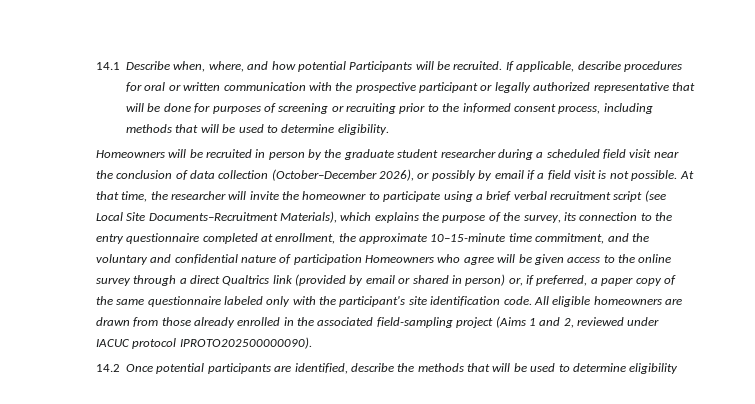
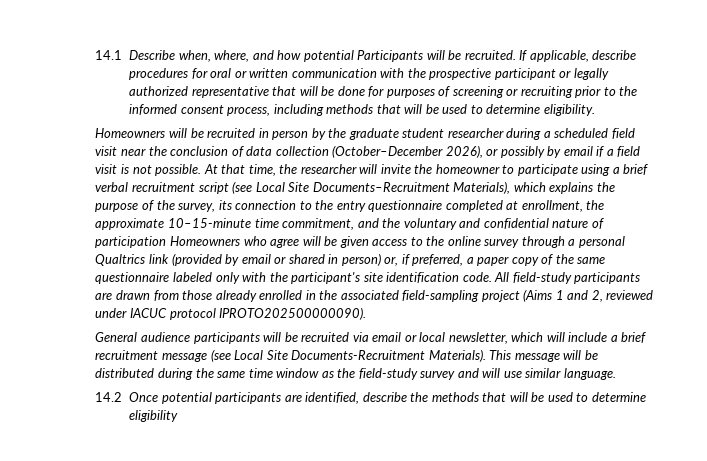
- At that time, the researcher will invite the homeowner to participate using a brief verbal recruitment script (see Local Site Documents–Recruitment Materials), which explains the purpose of the survey, its connection to the entry questionnaire completed at enrollment, the approximate 10–15-minute time commitment, and the voluntary and confidential nature of participation Homeowners who agree will be given access to the online survey through a direct Qualtrics link (provided by email or shared in person) or, if preferred, a paper copy of the same questionnaire labeled only with the participant's site identification code.
+ At that time, the researcher will invite the homeowner to participate using a brief verbal recruitment script (see Local Site Documents–Recruitment Materials), which explains the purpose of the survey, its connection to the entry questionnaire completed at enrollment, the approximate 10–15-minute time commitment, and the voluntary and confidential nature of participation Homeowners who agree will be given access to the online survey through a personal Qualtrics link (provided by email or shared in person) or, if preferred, a paper copy of the same questionnaire labeled only with the participant's site identification code.
- All eligible homeowners are drawn from those already enrolled in the associated field-sampling project (Aims 1 and 2, reviewed under IACUC protocol IPROTO202500000090).
+ All field-study participants are drawn from those already enrolled in the associated field-sampling project (Aims 1 and 2, reviewed under IACUC protocol IPROTO202500000090).
+ General audience participants will be recruited via email or local newsletter, which will include a brief recruitment message (see Local Site Documents-Recruitment Materials). This message will be distributed during the same time window as the field-study survey and will use similar language.

